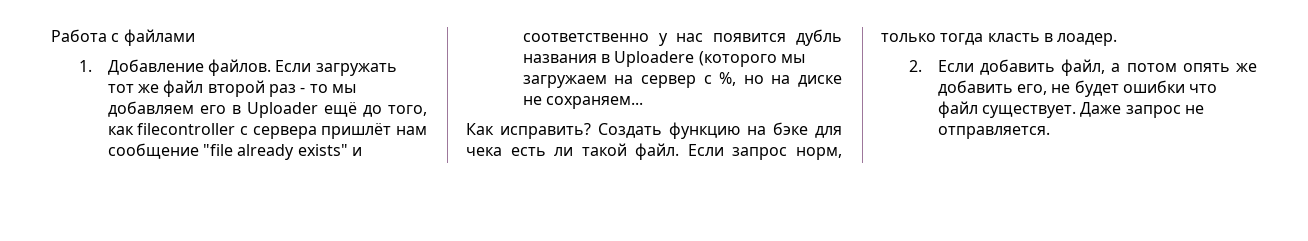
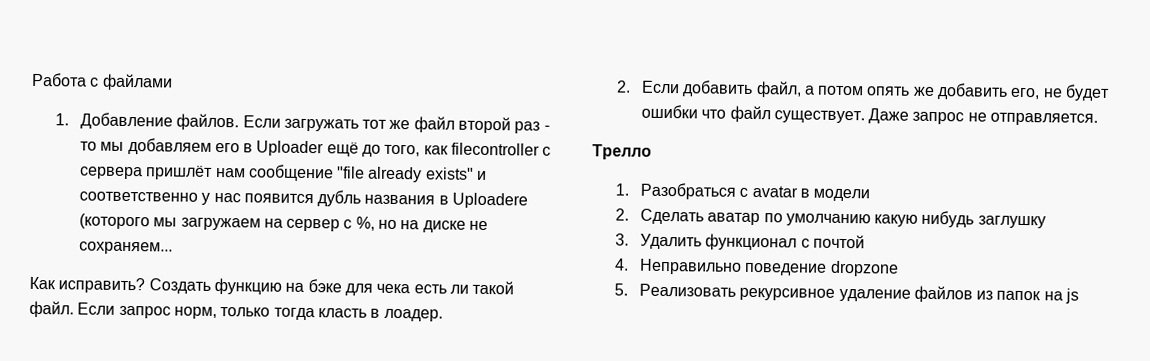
+ Трелло
+ 1. Разобраться с avatar в модели
+ 2. Сделать аватар по умолчанию какую нибудь заглушку
+ 3. Удалить функционал с почтой
+ 4. Неправильно поведение dropzone
+ 5. Реализовать рекурсивное удаление файлов из папок на js

